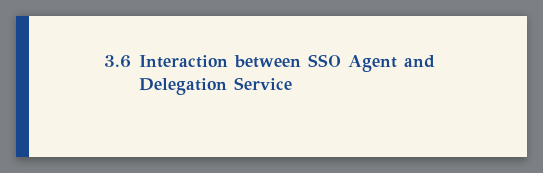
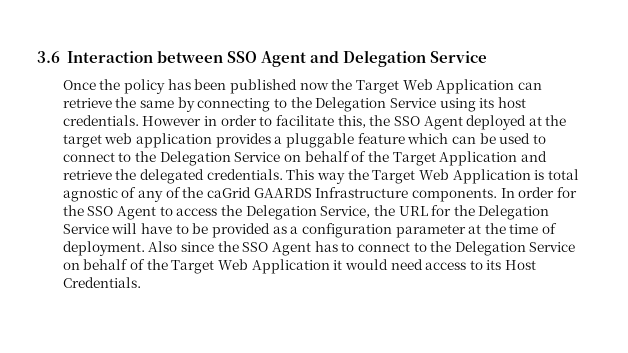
+ Once the policy has been published now the Target Web Application can retrieve the same by connecting to the Delegation Service using its host credentials. However in order to facilitate this, the SSO Agent deployed at the target web application provides a pluggable feature which can be used to connect to the Delegation Service on behalf of the Target Application and retrieve the delegated credentials. This way the Target Web Application is total agnostic of any of the caGrid GAARDS Infrastructure components. In order for the SSO Agent to access the Delegation Service, the URL for the Delegation Service will have to be provided as a configuration parameter at the time of deployment. Also since the SSO Agent has to connect to the Delegation Service on behalf of the Target Web Application it would need access to its Host Credentials.

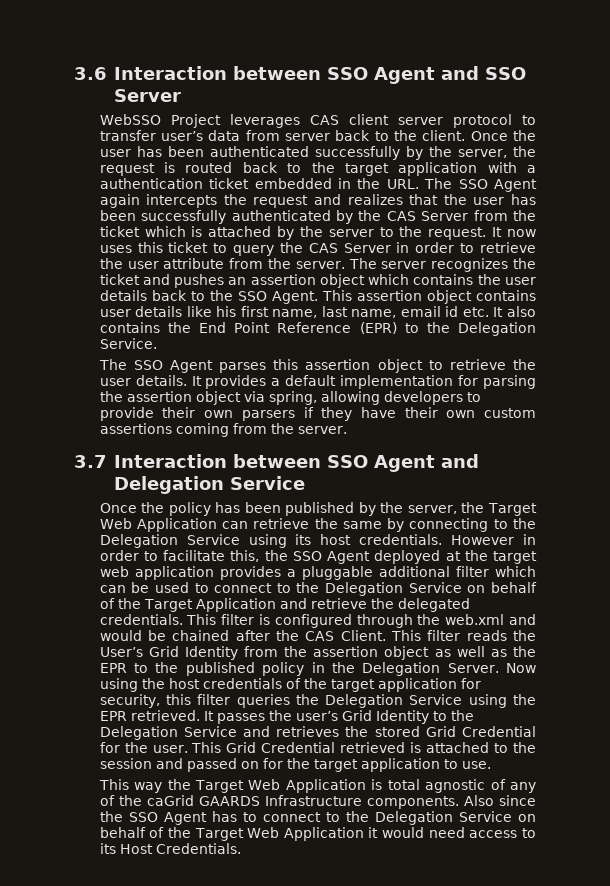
- 3.6 Interaction between SSO Agent and Delegation Service
+ 3.6 Interaction between SSO Agent and SSO Server
+ WebSSO Project leverages CAS client server protocol to transfer user’s data from server back to the client. Once the user has been authenticated successfully by the server, the request is routed back to the target application with a authentication ticket embedded in the URL. The SSO Agent again intercepts the request and realizes that the user has been successfully authenticated by the CAS Server from the ticket which is attached by the server to the request. It now uses this ticket to query the CAS Server in order to retrieve the user attribute from the server. The server recognizes the ticket and pushes an assertion object which contains the user details back to the SSO Agent. This assertion object contains user details like his first name, last name, email id etc. It also contains the End Point Reference (EPR) to the Delegation Service.
+ The SSO Agent parses this assertion object to retrieve the user details. It provides a default implementation for parsing the assertion object via spring, allowing developers to provide their own parsers if they have their own custom assertions coming from the server.
+ 3.7 Interaction between SSO Agent and Delegation Service
- Once the policy has been published now the Target Web Application can retrieve the same by connecting to the Delegation Service using its host credentials.
+ Once the policy has been published by the server, the Target Web Application can retrieve the same by connecting to the Delegation Service using its host credentials.
- However in order to facilitate this, the SSO Agent deployed at the target web application provides a pluggable feature which can be used to connect to the Delegation Service on behalf of the Target Application and retrieve the delegated credentials.
+ However in order to facilitate this, the SSO Agent deployed at the target web application provides a pluggable additional filter which can be used to connect to the Delegation Service on behalf of the Target Application and retrieve the delegated credentials.
+ This filter is configured through the web.xml and would be chained after the CAS Client. This filter reads the User’s Grid Identity from the assertion object as well as the EPR to the published policy in the Delegation Server. Now using the host credentials of the target application for security, this filter queries the Delegation Service using the EPR retrieved. It passes the user’s Grid Identity to the Delegation Service and retrieves the stored Grid Credential for the user. This Grid Credential retrieved is attached to the session and passed on for the target application to use.
- In order for the SSO Agent to access the Delegation Service, the URL for the Delegation Service will have to be provided as a configuration parameter at the time of deployment.

